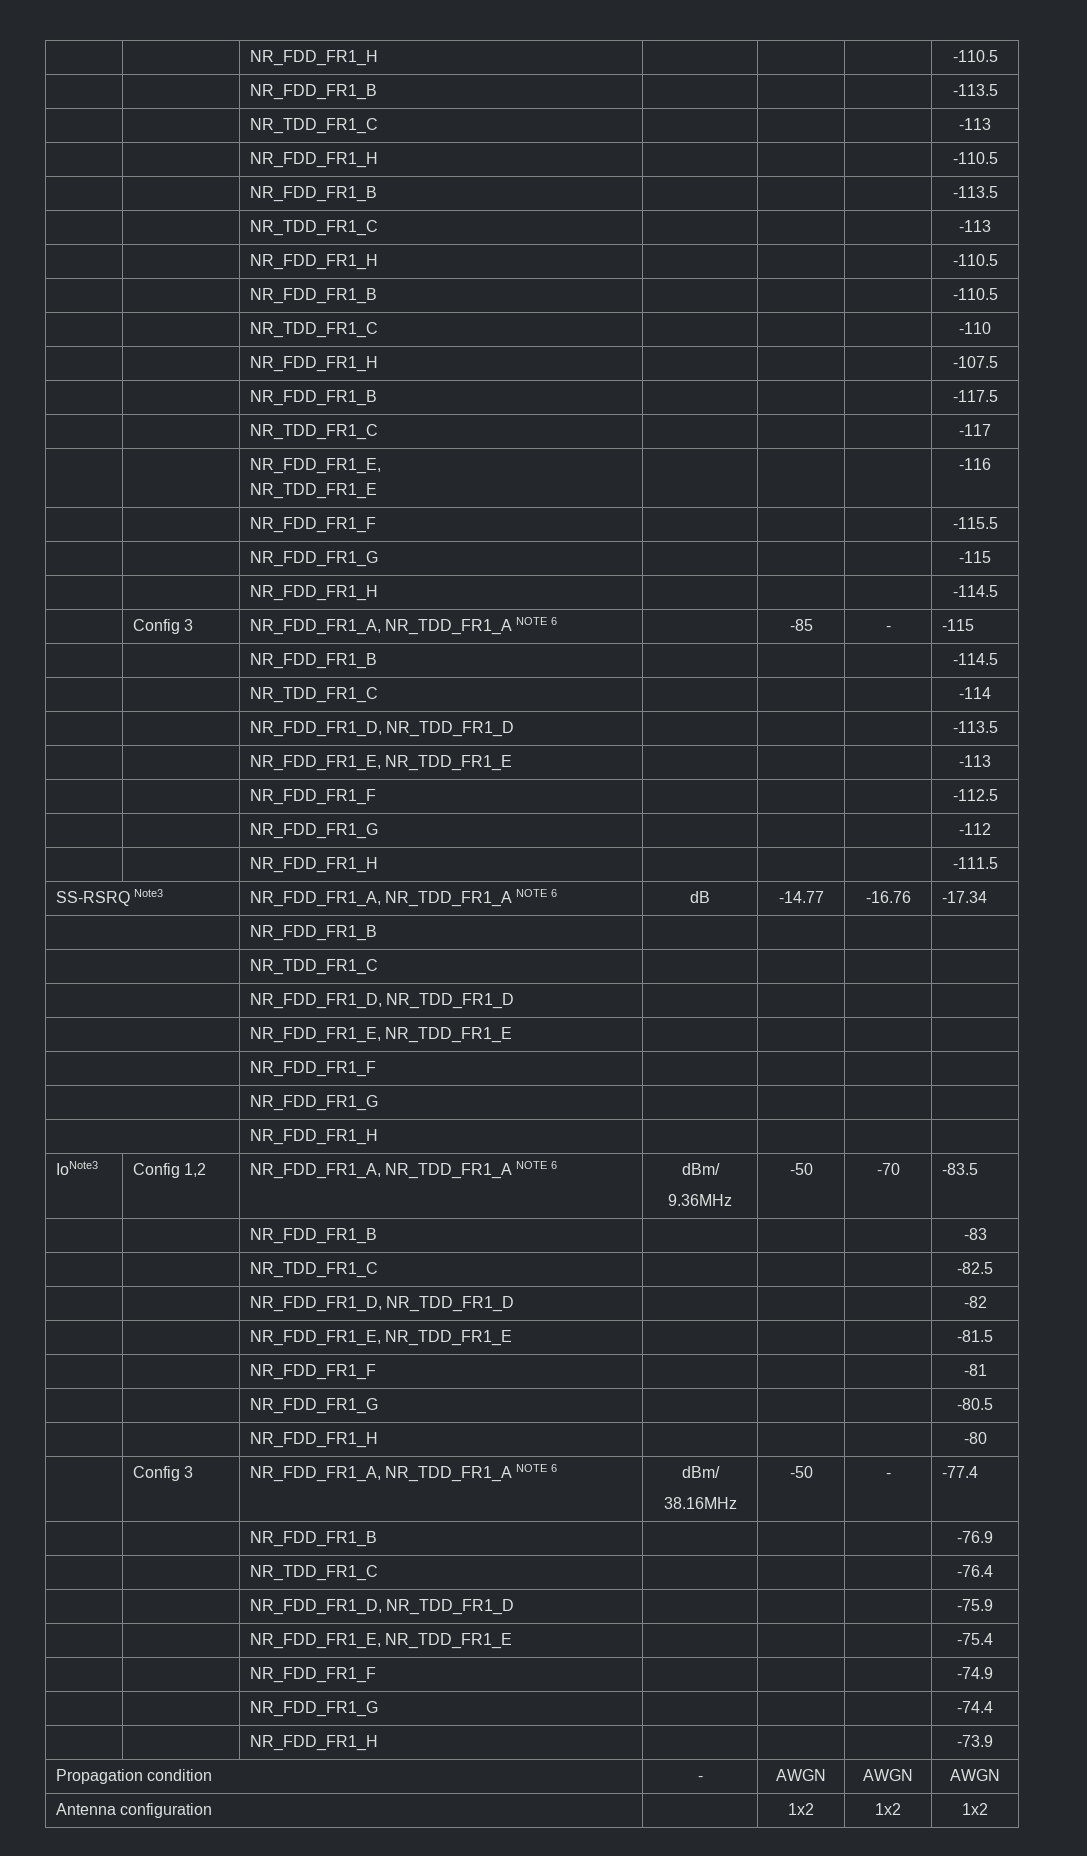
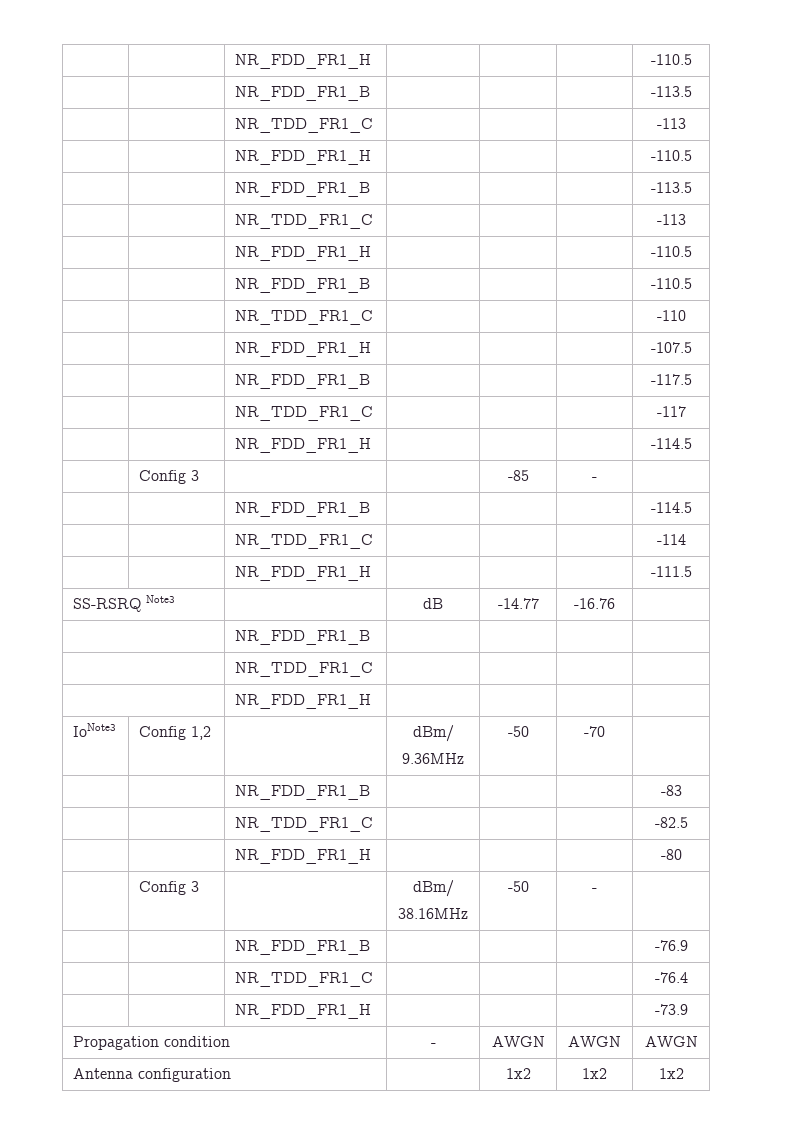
  | | NR_TDD_FR1_C | | | | -117
- | | NR_FDD_FR1_E,
- NR_TDD_FR1_E | | | | -116
- | | NR_FDD_FR1_F | | | | -115.5
- | | NR_FDD_FR1_G | | | | -115
- | Config 3 | NR_FDD_FR1_A, NR_TDD_FR1_A NOTE 6 | | -85 | - | -115
+ | Config 3 | | | -85 | - |
- | | NR_FDD_FR1_D, NR_TDD_FR1_D | | | | -113.5
- | | NR_FDD_FR1_E, NR_TDD_FR1_E | | | | -113
- | | NR_FDD_FR1_F | | | | -112.5
- | | NR_FDD_FR1_G | | | | -112
- SS-RSRQ Note3 | NR_FDD_FR1_A, NR_TDD_FR1_A NOTE 6 | dB | -14.77 | -16.76 | -17.34
+ SS-RSRQ Note3 | | dB | -14.77 | -16.76 |
  | NR_FDD_FR1_B | | | |
  | NR_TDD_FR1_C | | | |
- | NR_FDD_FR1_D, NR_TDD_FR1_D | | | |
- | NR_FDD_FR1_E, NR_TDD_FR1_E | | | |
- | NR_FDD_FR1_F | | | |
- | NR_FDD_FR1_G | | | |
- IoNote3 | Config 1,2 | NR_FDD_FR1_A, NR_TDD_FR1_A NOTE 6 | dBm/
- 9.36MHz | -50 | -70 | -83.5
+ IoNote3 | Config 1,2 | | dBm/
+ 9.36MHz | -50 | -70 |
- | | NR_FDD_FR1_D, NR_TDD_FR1_D | | | | -82
- | | NR_FDD_FR1_E, NR_TDD_FR1_E | | | | -81.5
- | | NR_FDD_FR1_F | | | | -81
- | | NR_FDD_FR1_G | | | | -80.5
- | Config 3 | NR_FDD_FR1_A, NR_TDD_FR1_A NOTE 6 | dBm/
- 38.16MHz | -50 | - | -77.4
+ | Config 3 | | dBm/
+ 38.16MHz | -50 | - |
- | | NR_FDD_FR1_D, NR_TDD_FR1_D | | | | -75.9
- | | NR_FDD_FR1_E, NR_TDD_FR1_E | | | | -75.4
- | | NR_FDD_FR1_F | | | | -74.9
- | | NR_FDD_FR1_G | | | | -74.4

